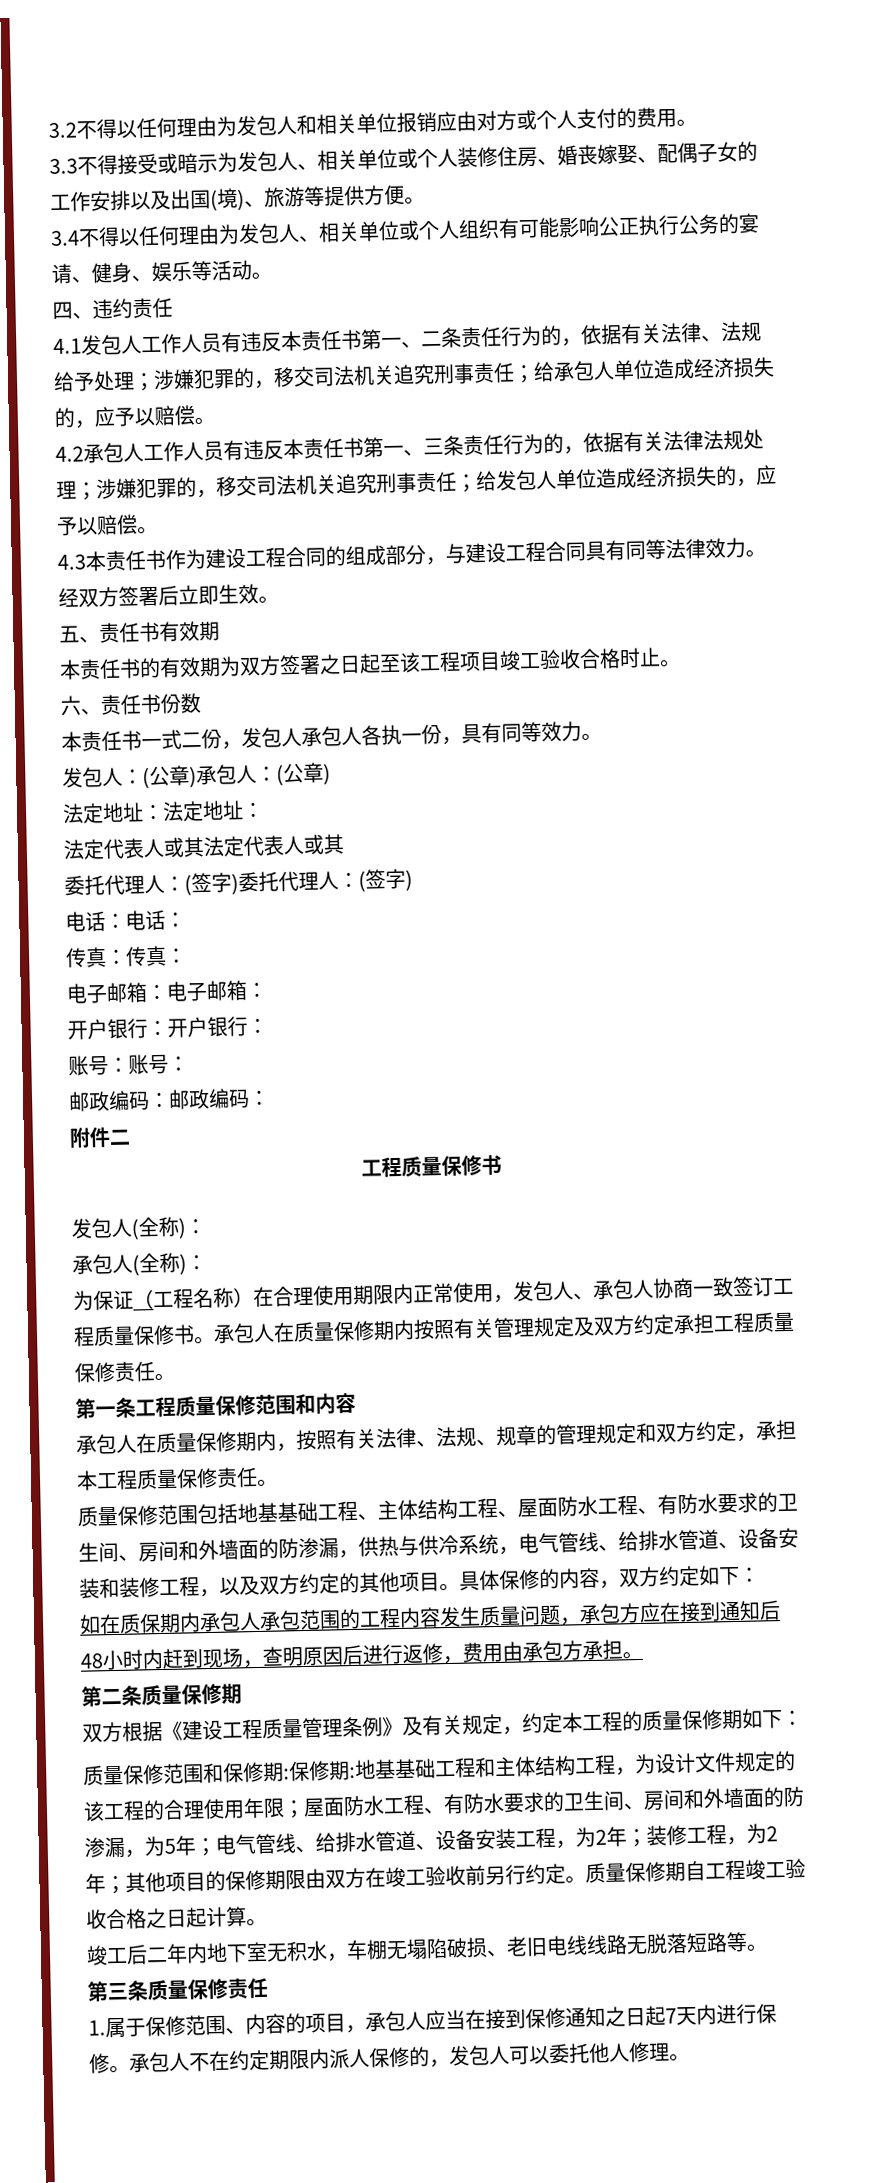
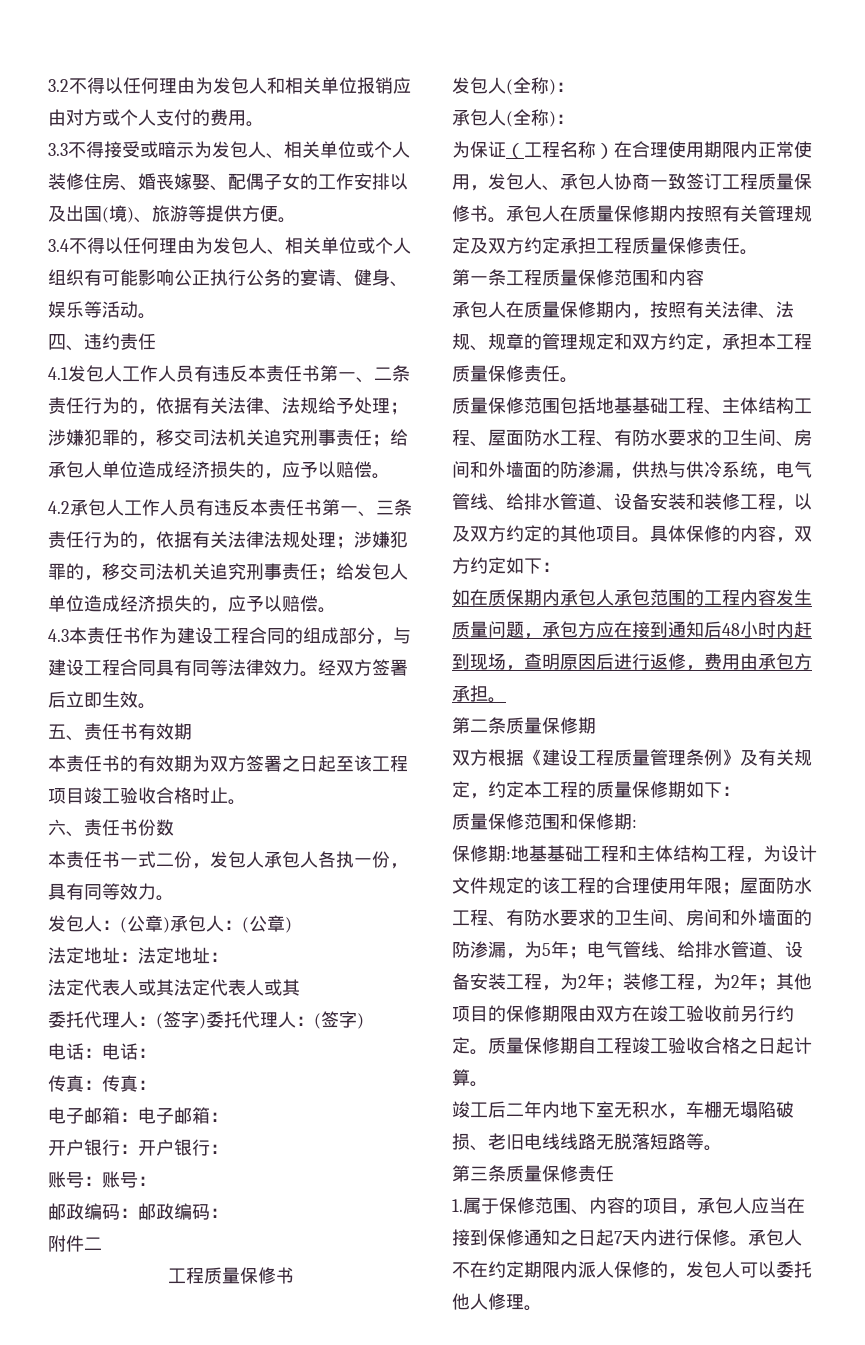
- 质量保修范围和保修期:保修期:
+ 质量保修范围和保修期:
+ 保修期:

